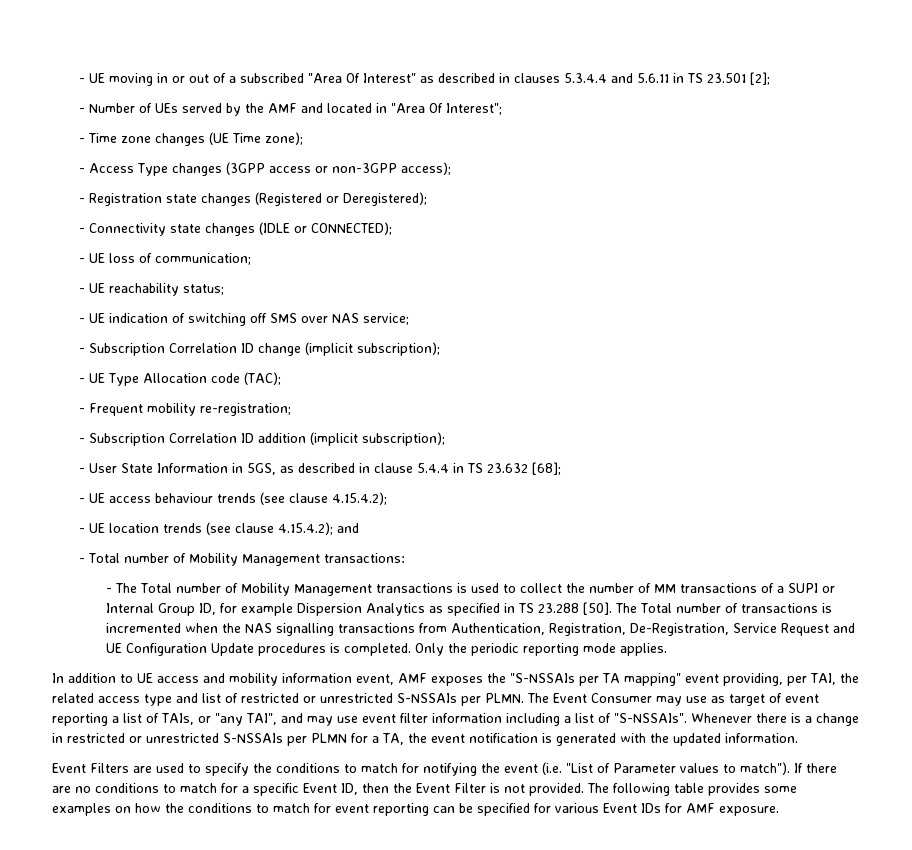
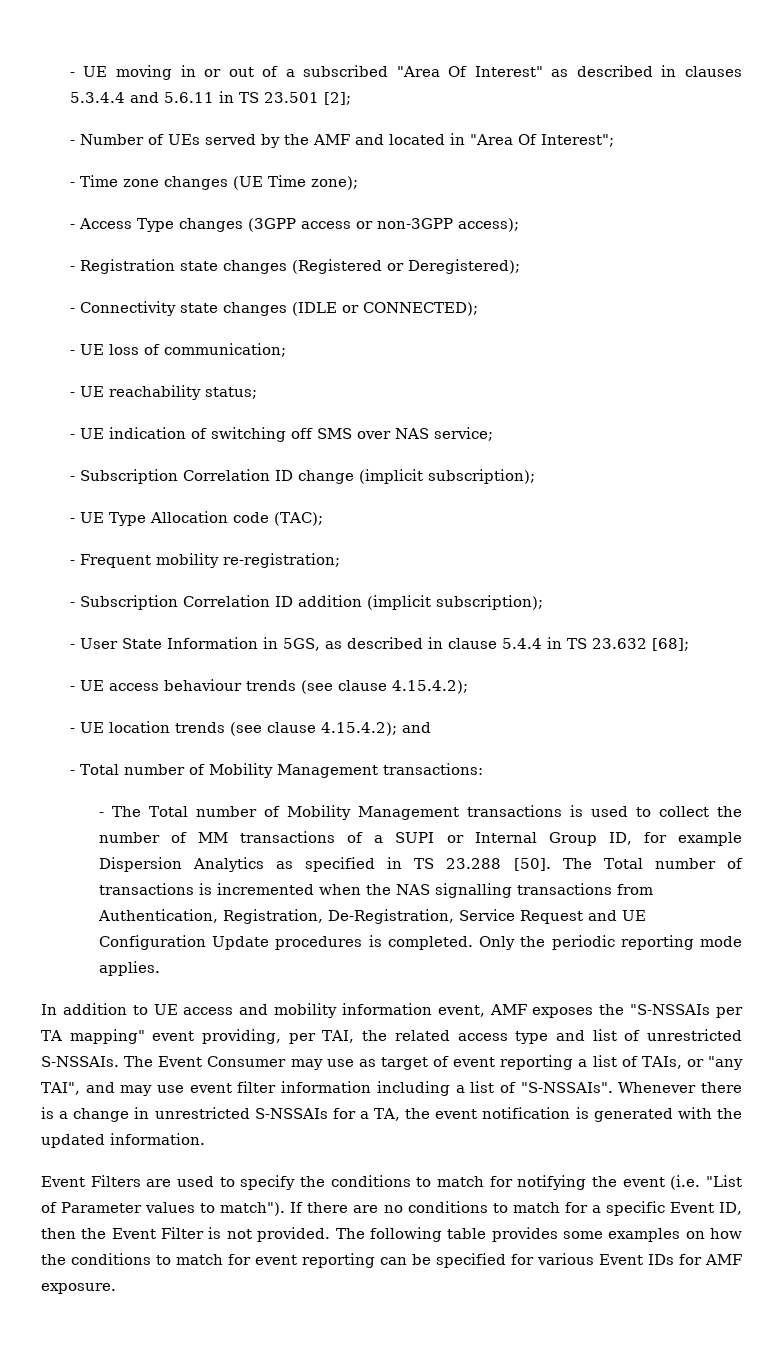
- In addition to UE access and mobility information event, AMF exposes the "S-NSSAIs per TA mapping" event providing, per TAI, the related access type and list of restricted or unrestricted S-NSSAIs per PLMN.
+ In addition to UE access and mobility information event, AMF exposes the "S-NSSAIs per TA mapping" event providing, per TAI, the related access type and list of unrestricted S-NSSAIs.
- Whenever there is a change in restricted or unrestricted S-NSSAIs per PLMN for a TA, the event notification is generated with the updated information.
+ Whenever there is a change in unrestricted S-NSSAIs for a TA, the event notification is generated with the updated information.

